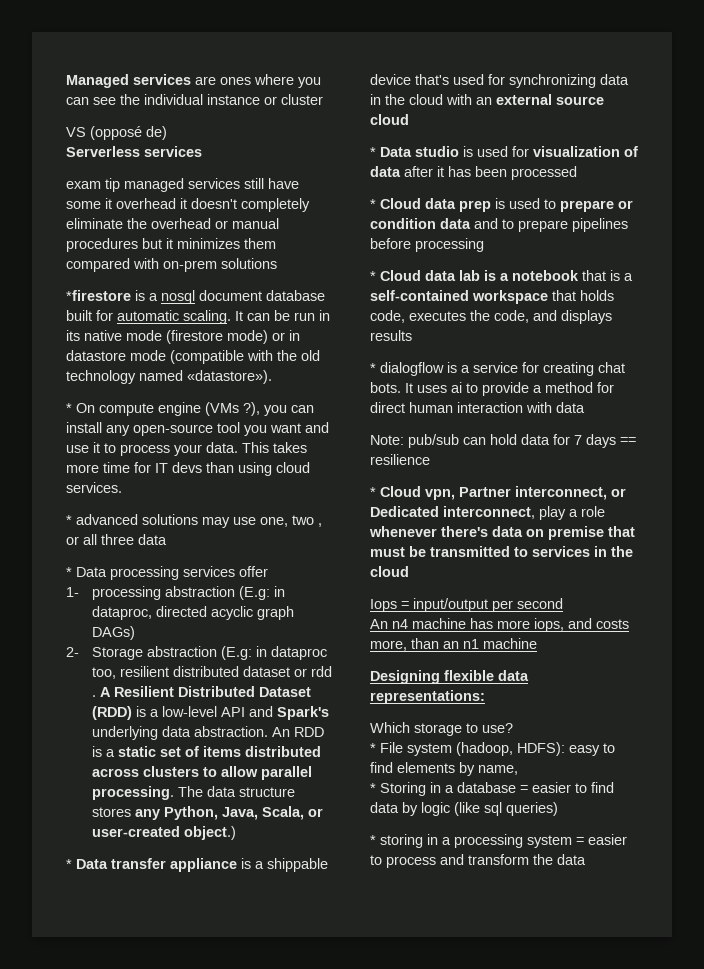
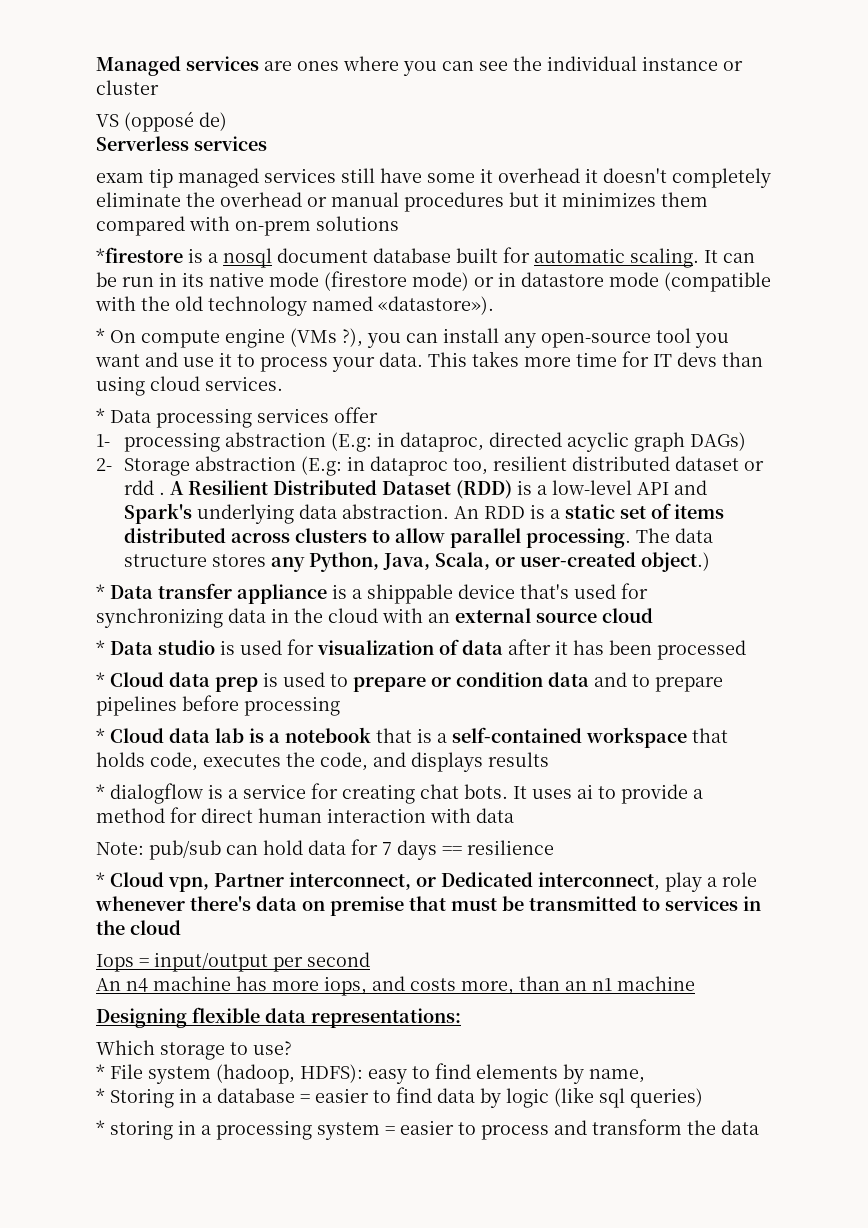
- * advanced solutions may use one, two , or all three data

